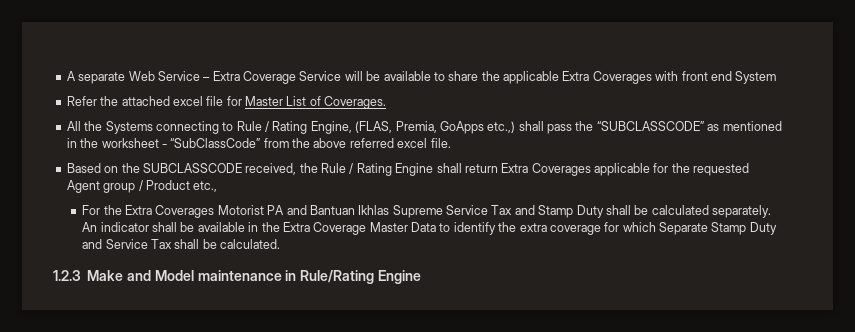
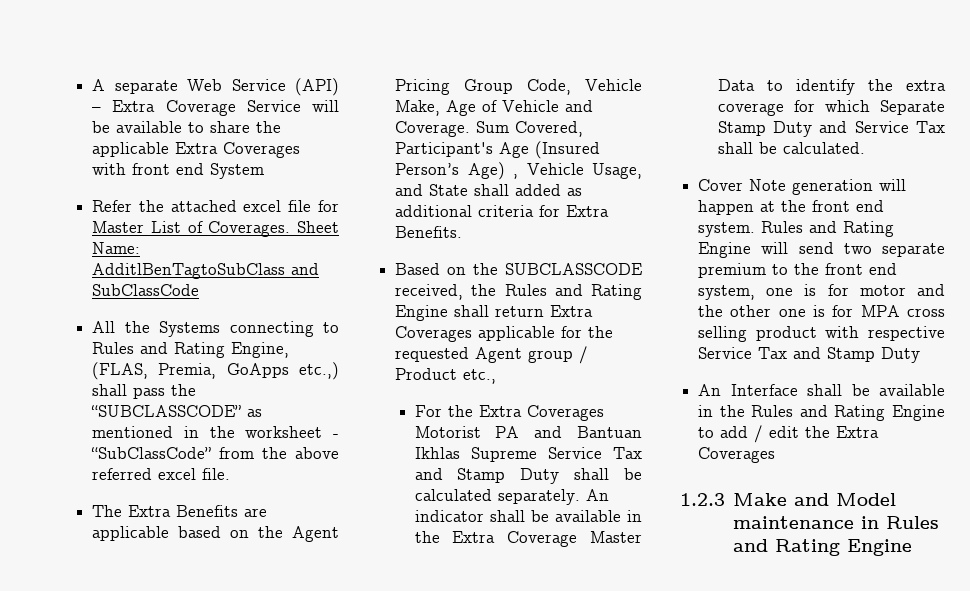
- A separate Web Service – Extra Coverage Service will be available to share the applicable Extra Coverages with front end System
+ A separate Web Service (API) – Extra Coverage Service will be available to share the applicable Extra Coverages with front end System
+ Sheet Name: AdditlBenTagtoSubClass and SubClassCode
- All the Systems connecting to Rule / Rating Engine, (FLAS, Premia, GoApps etc.,) shall pass the “SUBCLASSCODE” as mentioned in the worksheet - “SubClassCode” from the above referred excel file.
+ All the Systems connecting to Rules and Rating Engine, (FLAS, Premia, GoApps etc.,) shall pass the “SUBCLASSCODE” as mentioned in the worksheet - “SubClassCode” from the above referred excel file.
+ The Extra Benefits are applicable based on the Agent Pricing Group Code, Vehicle Make, Age of Vehicle and Coverage. Sum Covered, Participant's Age (Insured Person’s Age) , Vehicle Usage, and State shall added as additional criteria for Extra Benefits.
- Based on the SUBCLASSCODE received, the Rule / Rating Engine shall return Extra Coverages applicable for the requested Agent group / Product etc.,
+ Based on the SUBCLASSCODE received, the Rules and Rating Engine shall return Extra Coverages applicable for the requested Agent group / Product etc.,
+ Cover Note generation will happen at the front end system. Rules and Rating Engine will send two separate premium to the front end system, one is for motor and the other one is for MPA cross selling product with respective Service Tax and Stamp Duty
+ An Interface shall be available in the Rules and Rating Engine to add / edit the Extra Coverages
- 1.2.3 Make and Model maintenance in Rule/Rating Engine
+ 1.2.3 Make and Model maintenance in Rules and Rating Engine

